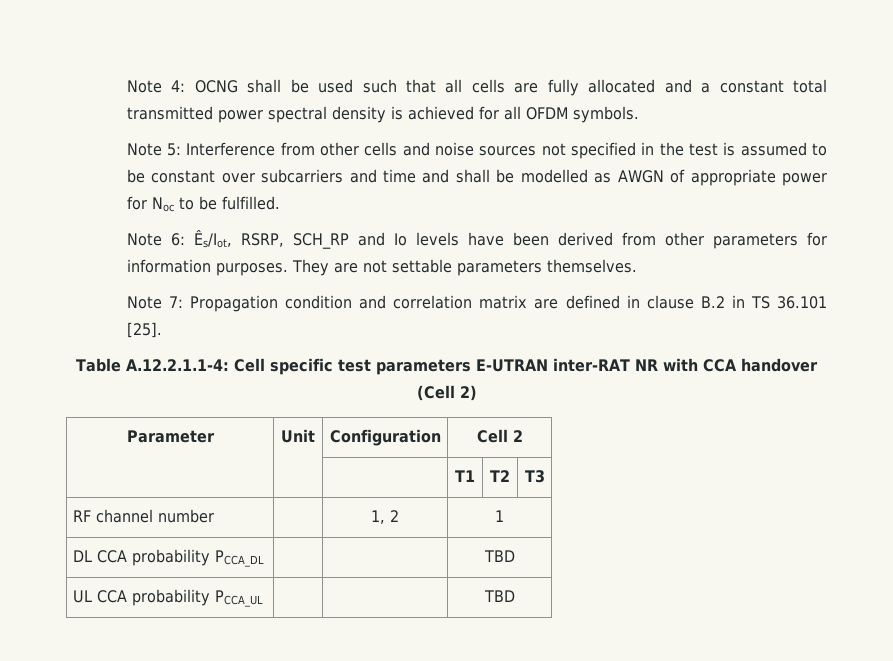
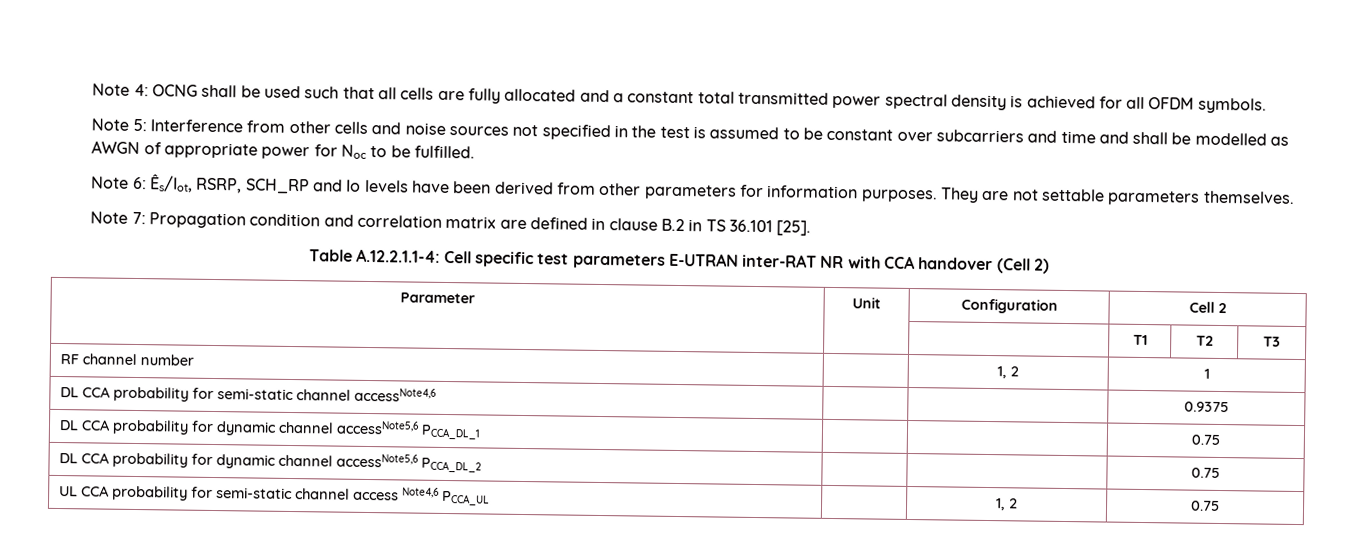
- DL CCA probability PCCA_DL | | | TBD
- UL CCA probability PCCA_UL | | | TBD
+ DL CCA probability for semi-static channel accessNote4,6 | | | 0.9375
+ DL CCA probability for dynamic channel accessNote5,6 PCCA_DL_1 | | | 0.75
+ DL CCA probability for dynamic channel accessNote5,6 PCCA_DL_2 | | | 0.75
+ UL CCA probability for semi-static channel access Note4,6 PCCA_UL | | 1, 2 | 0.75

